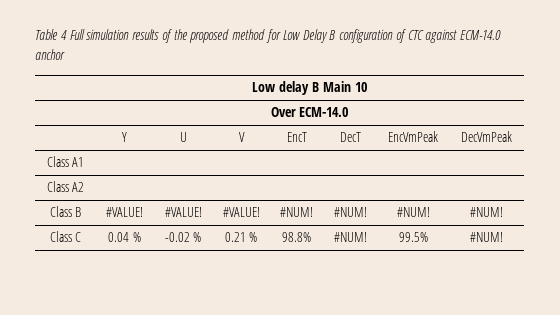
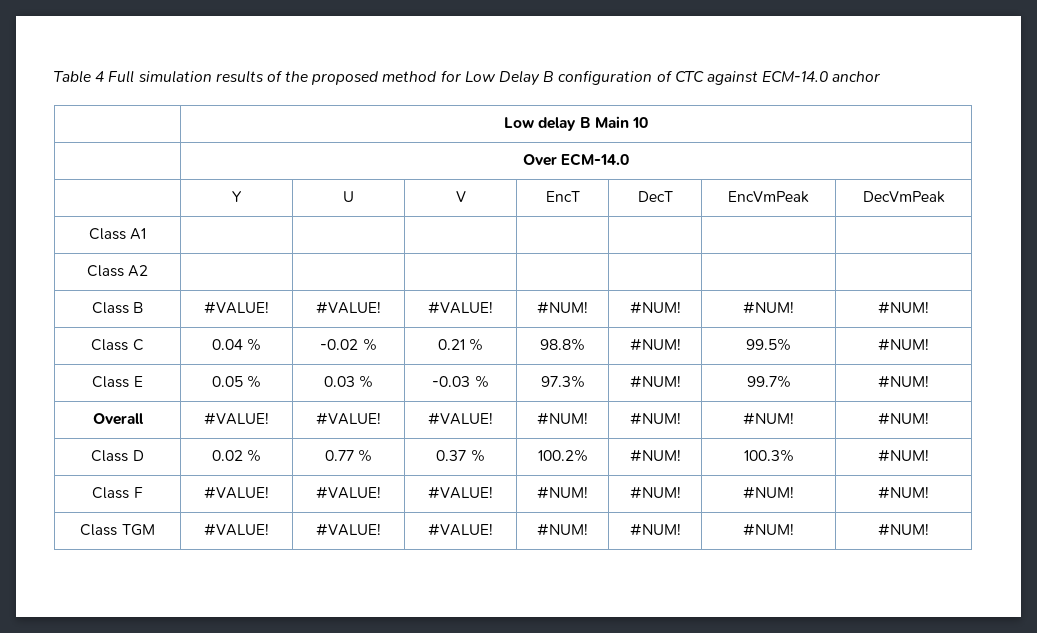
+ Class E | 0.05 % | 0.03 % | -0.03 % | 97.3% | #NUM! | 99.7% | #NUM!
+ Overall | #VALUE! | #VALUE! | #VALUE! | #NUM! | #NUM! | #NUM! | #NUM!
+ Class D | 0.02 % | 0.77 % | 0.37 % | 100.2% | #NUM! | 100.3% | #NUM!
+ Class F | #VALUE! | #VALUE! | #VALUE! | #NUM! | #NUM! | #NUM! | #NUM!
+ Class TGM | #VALUE! | #VALUE! | #VALUE! | #NUM! | #NUM! | #NUM! | #NUM!

